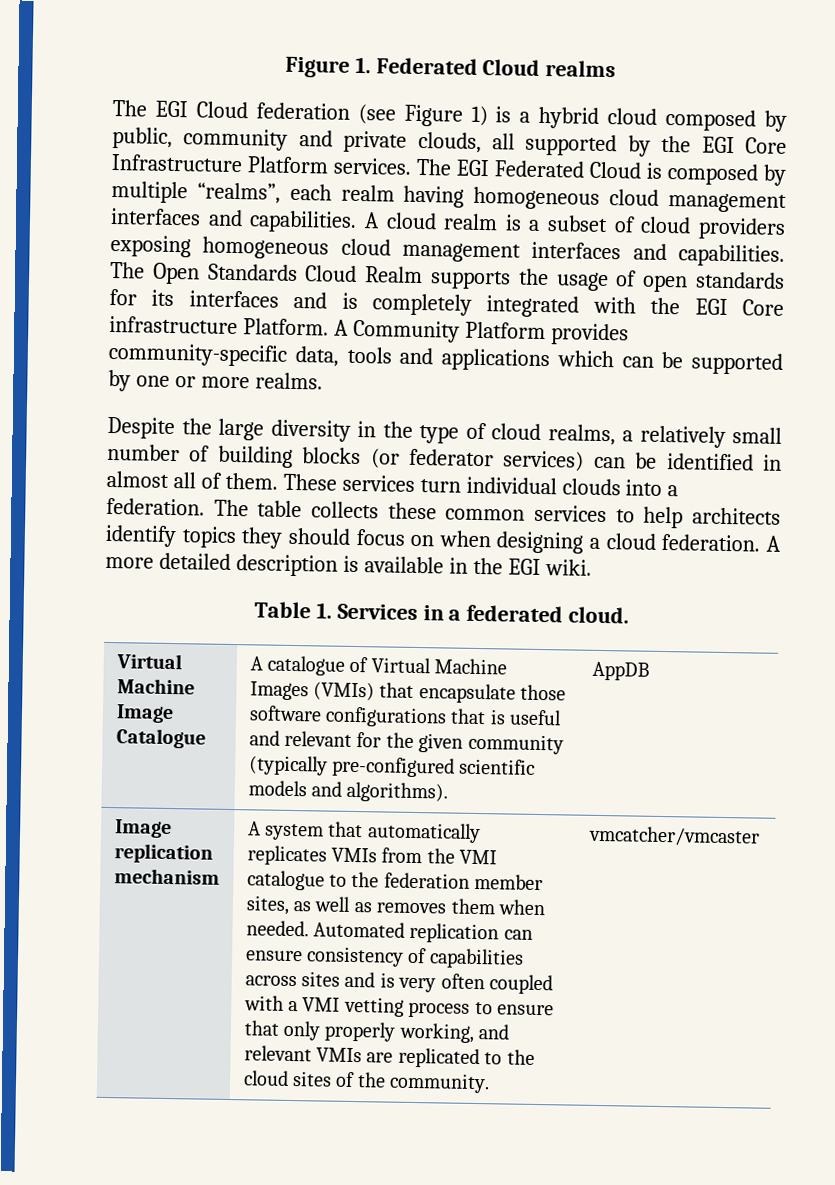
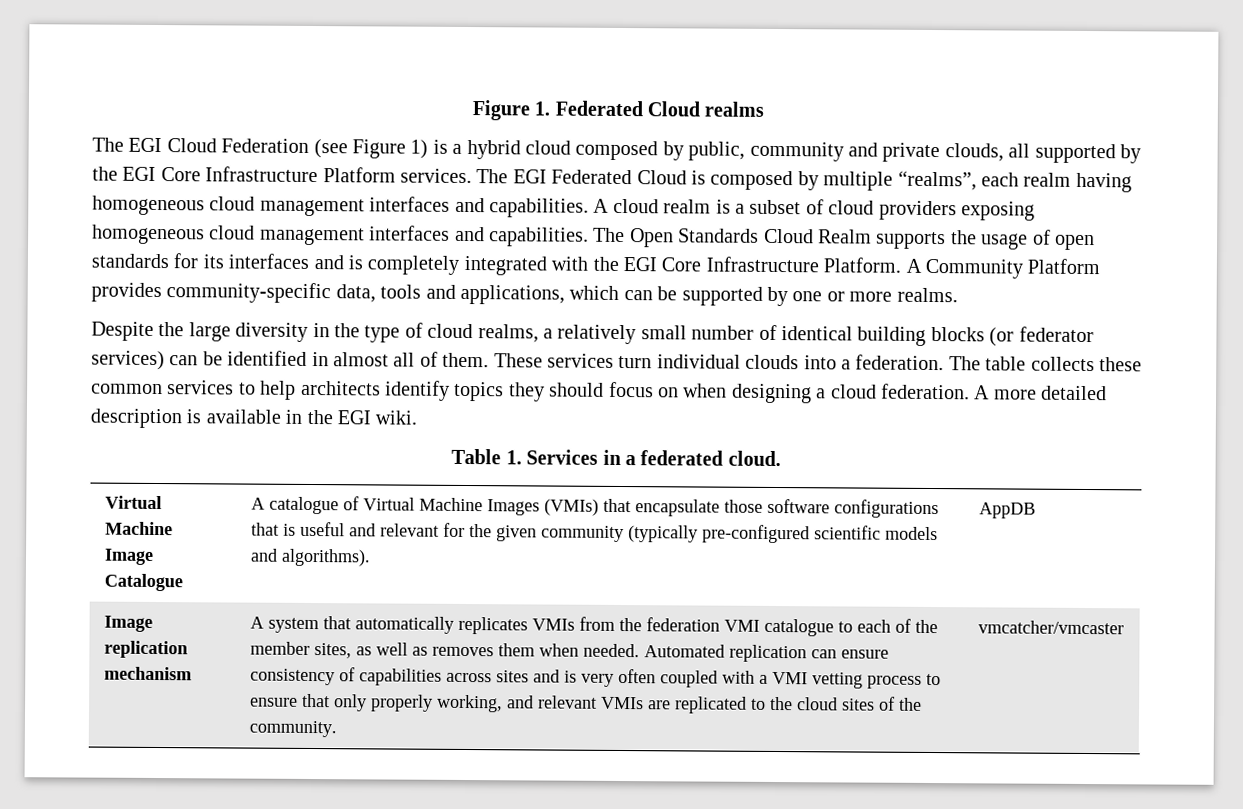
- The EGI Cloud federation (see Figure 1) is a hybrid cloud composed by public, community and private clouds, all supported by the EGI Core Infrastructure Platform services.
+ The EGI Cloud Federation (see Figure 1) is a hybrid cloud composed by public, community and private clouds, all supported by the EGI Core Infrastructure Platform services.
- The Open Standards Cloud Realm supports the usage of open standards for its interfaces and is completely integrated with the EGI Core infrastructure Platform.
+ The Open Standards Cloud Realm supports the usage of open standards for its interfaces and is completely integrated with the EGI Core Infrastructure Platform.
- A Community Platform provides community-specific data, tools and applications which can be supported by one or more realms.
+ A Community Platform provides community-specific data, tools and applications, which can be supported by one or more realms.
- Despite the large diversity in the type of cloud realms, a relatively small number of building blocks (or federator services) can be identified in almost all of them.
+ Despite the large diversity in the type of cloud realms, a relatively small number of identical building blocks (or federator services) can be identified in almost all of them.
- A system that automatically replicates VMIs from the VMI catalogue to the federation member sites, as well as removes them when needed.
+ A system that automatically replicates VMIs from the federation VMI catalogue to each of the member sites, as well as removes them when needed.

